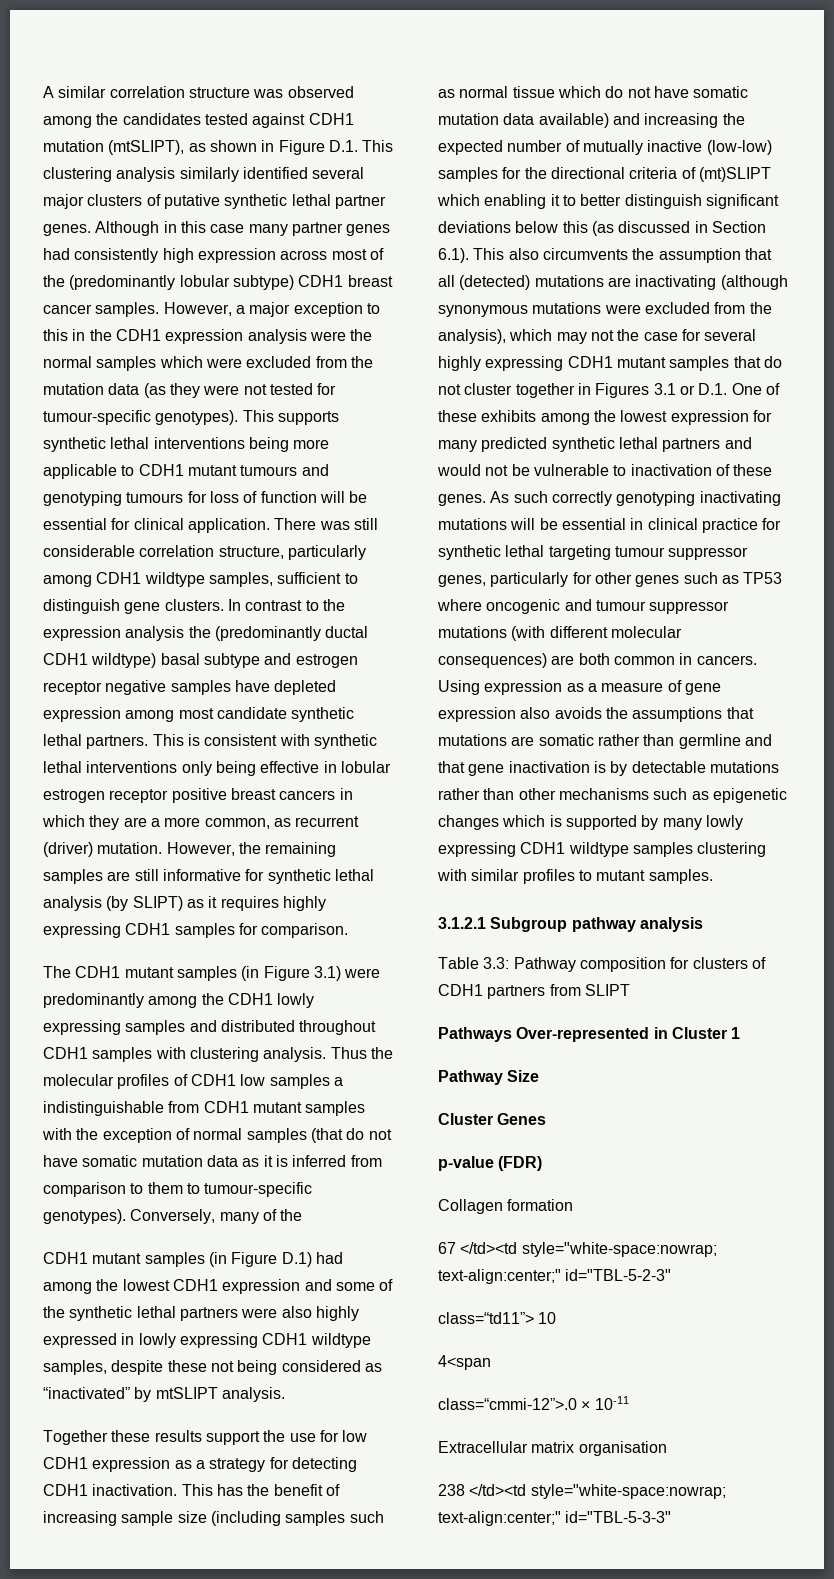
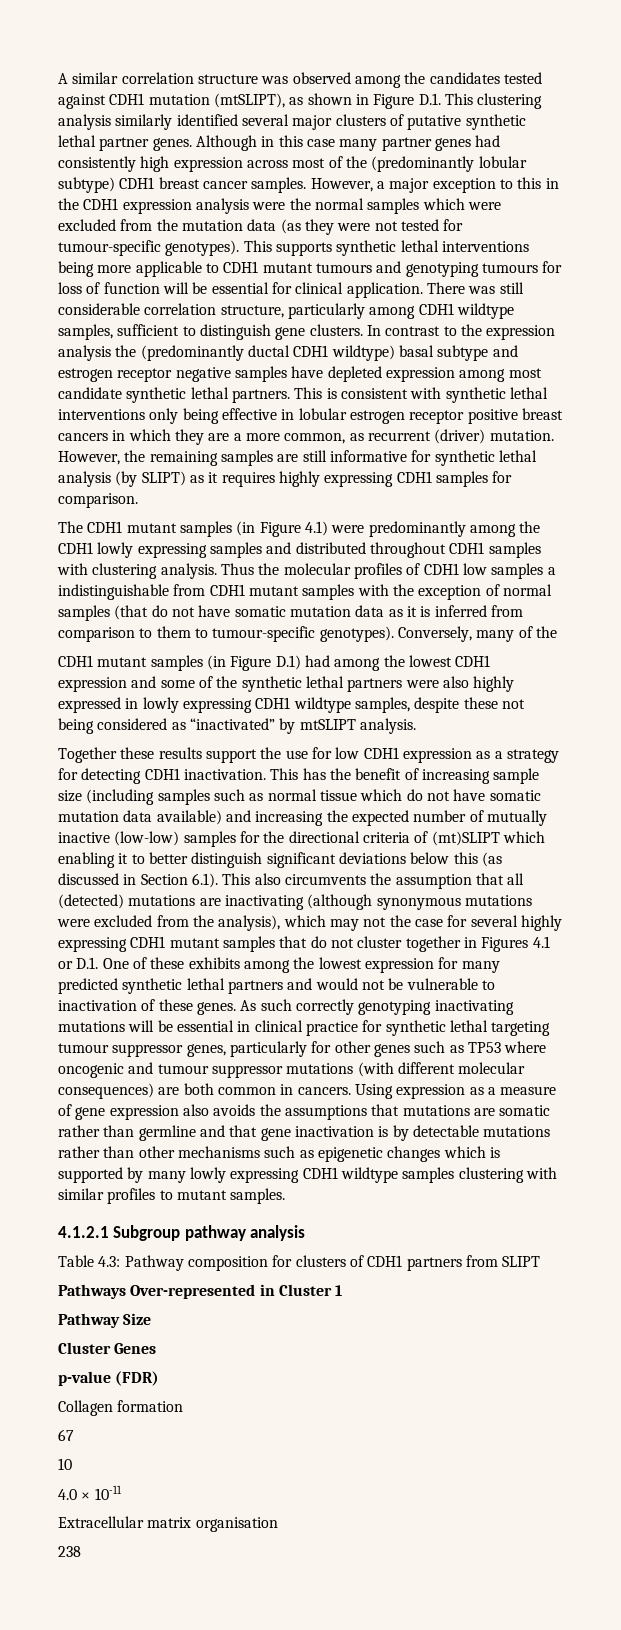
- The CDH1 mutant samples (in Figure 3.1) were predominantly among the CDH1 lowly expressing samples and distributed throughout CDH1 samples with clustering analysis.
+ The CDH1 mutant samples (in Figure 4.1) were predominantly among the CDH1 lowly expressing samples and distributed throughout CDH1 samples with clustering analysis.
- This has the benefit of increasing sample size (including samples such as normal tissue which do not have somatic mutation data available) and increasing the expected number of mutually inactive (low-low) samples for the directional criteria of (mt)SLIPT which enabling it to better distinguish significant deviations below this (as discussed in Section 6.1). This also circumvents the assumption that all (detected) mutations are inactivating (although synonymous mutations were excluded from the analysis), which may not the case for several highly expressing CDH1 mutant samples that do not cluster together in Figures 3.1 or D.1. One of these exhibits among the lowest expression for many predicted synthetic lethal partners and would not be vulnerable to inactivation of these genes.
+ This has the benefit of increasing sample size (including samples such as normal tissue which do not have somatic mutation data available) and increasing the expected number of mutually inactive (low-low) samples for the directional criteria of (mt)SLIPT which enabling it to better distinguish significant deviations below this (as discussed in Section 6.1). This also circumvents the assumption that all (detected) mutations are inactivating (although synonymous mutations were excluded from the analysis), which may not the case for several highly expressing CDH1 mutant samples that do not cluster together in Figures 4.1 or D.1. One of these exhibits among the lowest expression for many predicted synthetic lethal partners and would not be vulnerable to inactivation of these genes.
- 3.1.2.1 Subgroup pathway analysis
+ 4.1.2.1 Subgroup pathway analysis
- Table 3.3: Pathway composition for clusters of CDH1 partners from SLIPT
+ Table 4.3: Pathway composition for clusters of CDH1 partners from SLIPT
- 67 </td><td style="white-space:nowrap; text-align:center;" id="TBL-5-2-3"
- class=“td11”> 10
+ 67
+ 10
- 4<span
- class=“cmmi-12”>.0 × 10-11
+ 4.0 × 10-11
- 238 </td><td style="white-space:nowrap; text-align:center;" id="TBL-5-3-3"
+ 238

